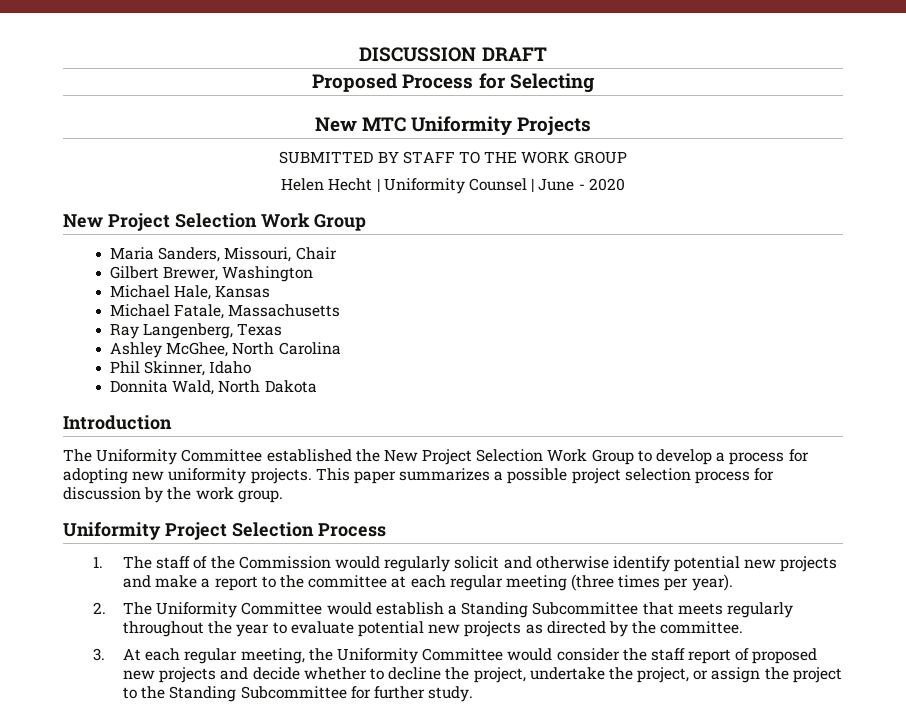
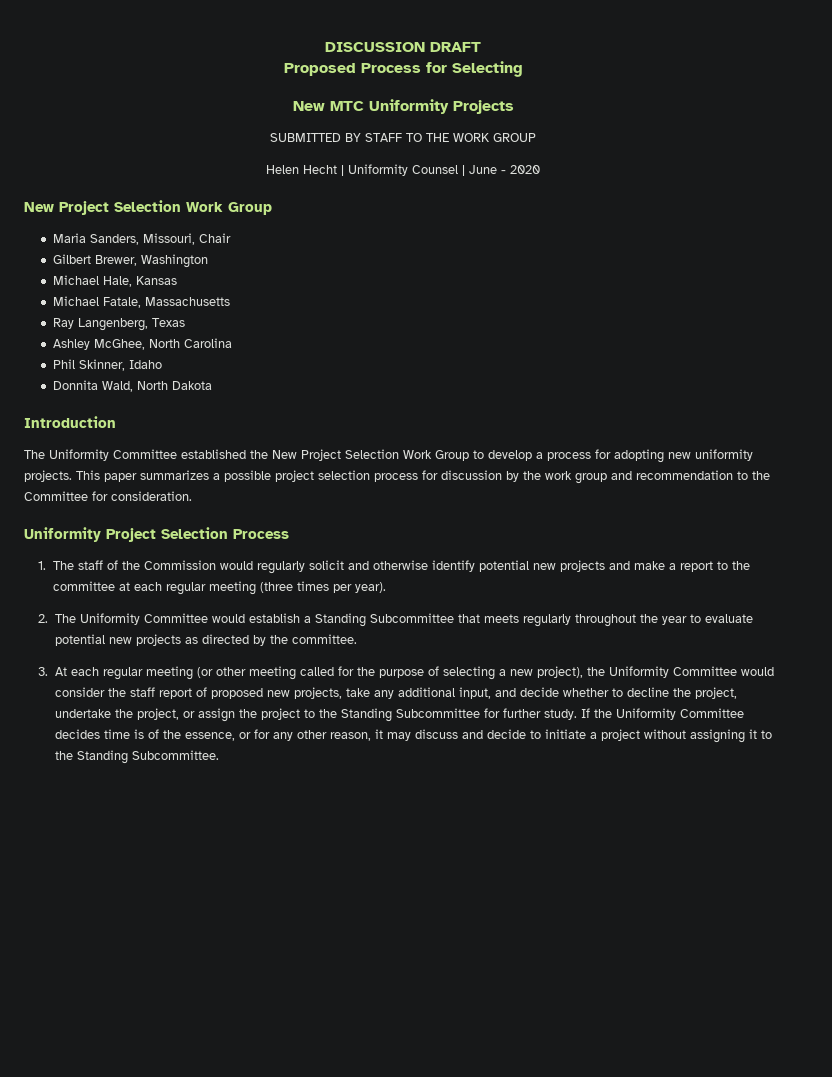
- This paper summarizes a possible project selection process for discussion by the work group.
+ This paper summarizes a possible project selection process for discussion by the work group and recommendation to the Committee for consideration.
- 3. At each regular meeting, the Uniformity Committee would consider the staff report of proposed new projects and decide whether to decline the project, undertake the project, or assign the project to the Standing Subcommittee for further study.
+ 3. At each regular meeting (or other meeting called for the purpose of selecting a new project), the Uniformity Committee would consider the staff report of proposed new projects, take any additional input, and decide whether to decline the project, undertake the project, or assign the project to the Standing Subcommittee for further study.
+ If the Uniformity Committee decides time is of the essence, or for any other reason, it may discuss and decide to initiate a project without assigning it to the Standing Subcommittee.

